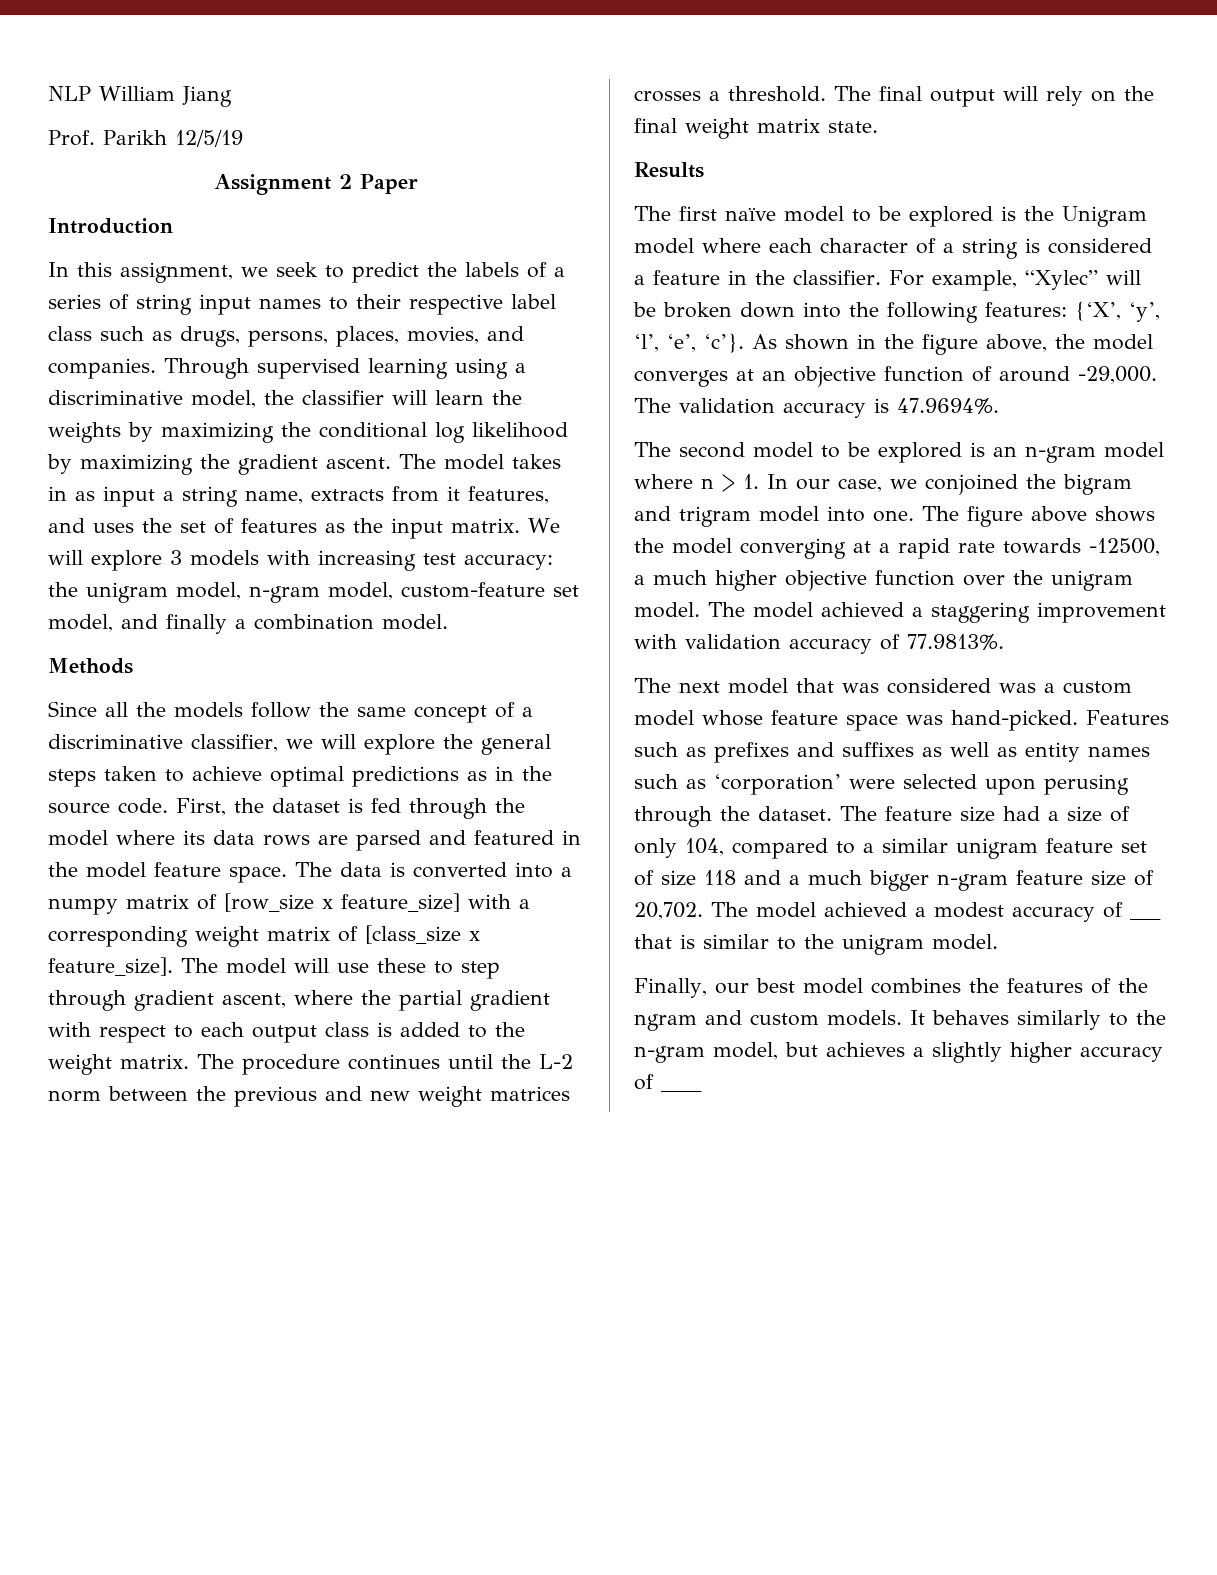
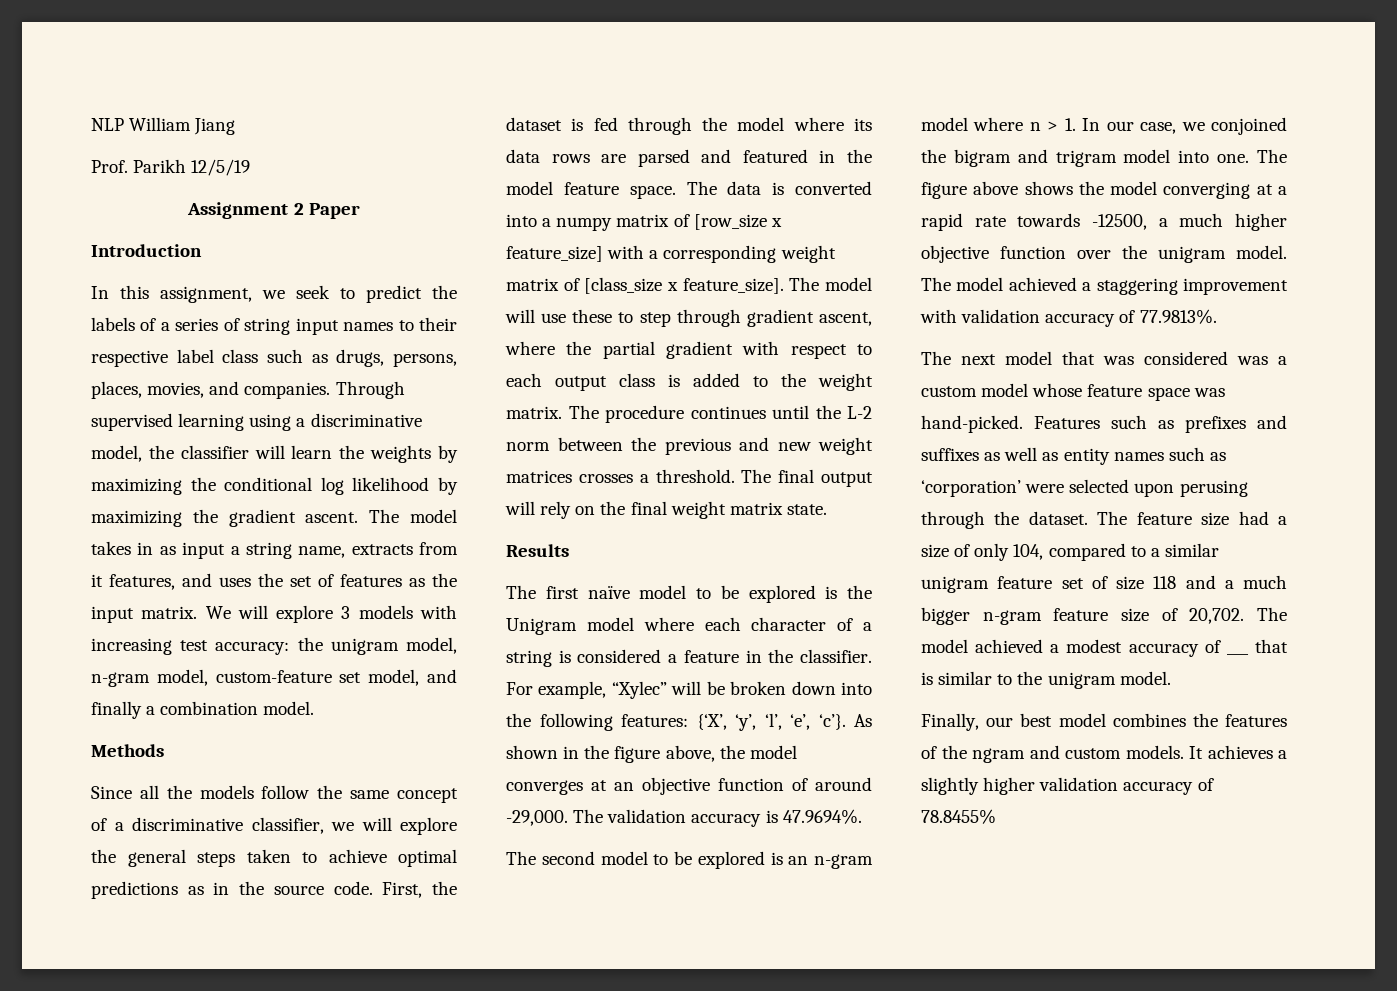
- It behaves similarly to the n-gram model, but achieves a slightly higher accuracy of ____
+ It achieves a slightly higher validation accuracy of 78.8455%

